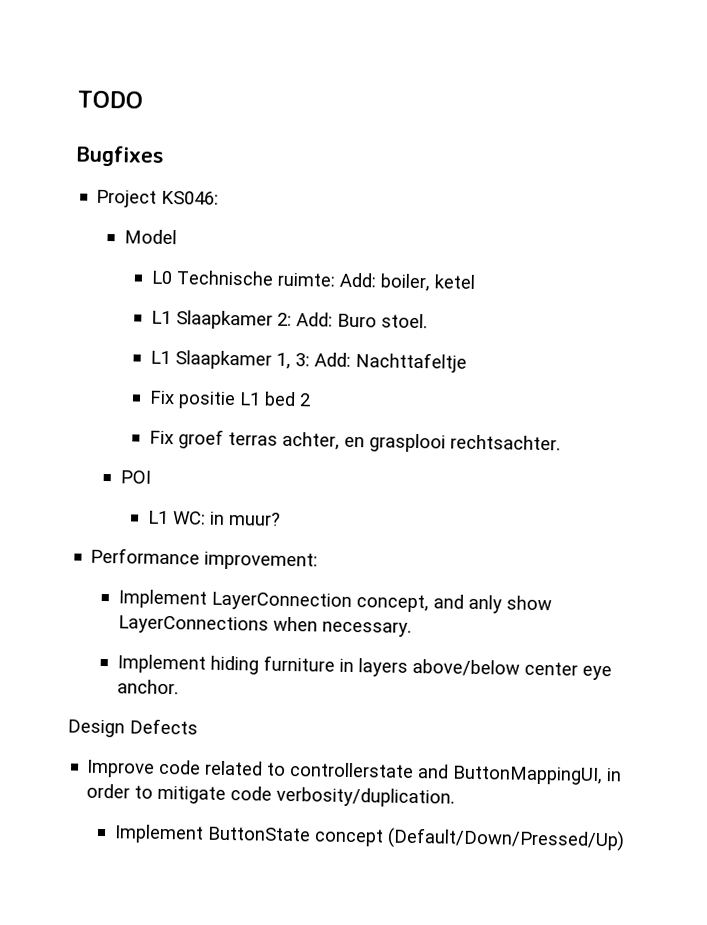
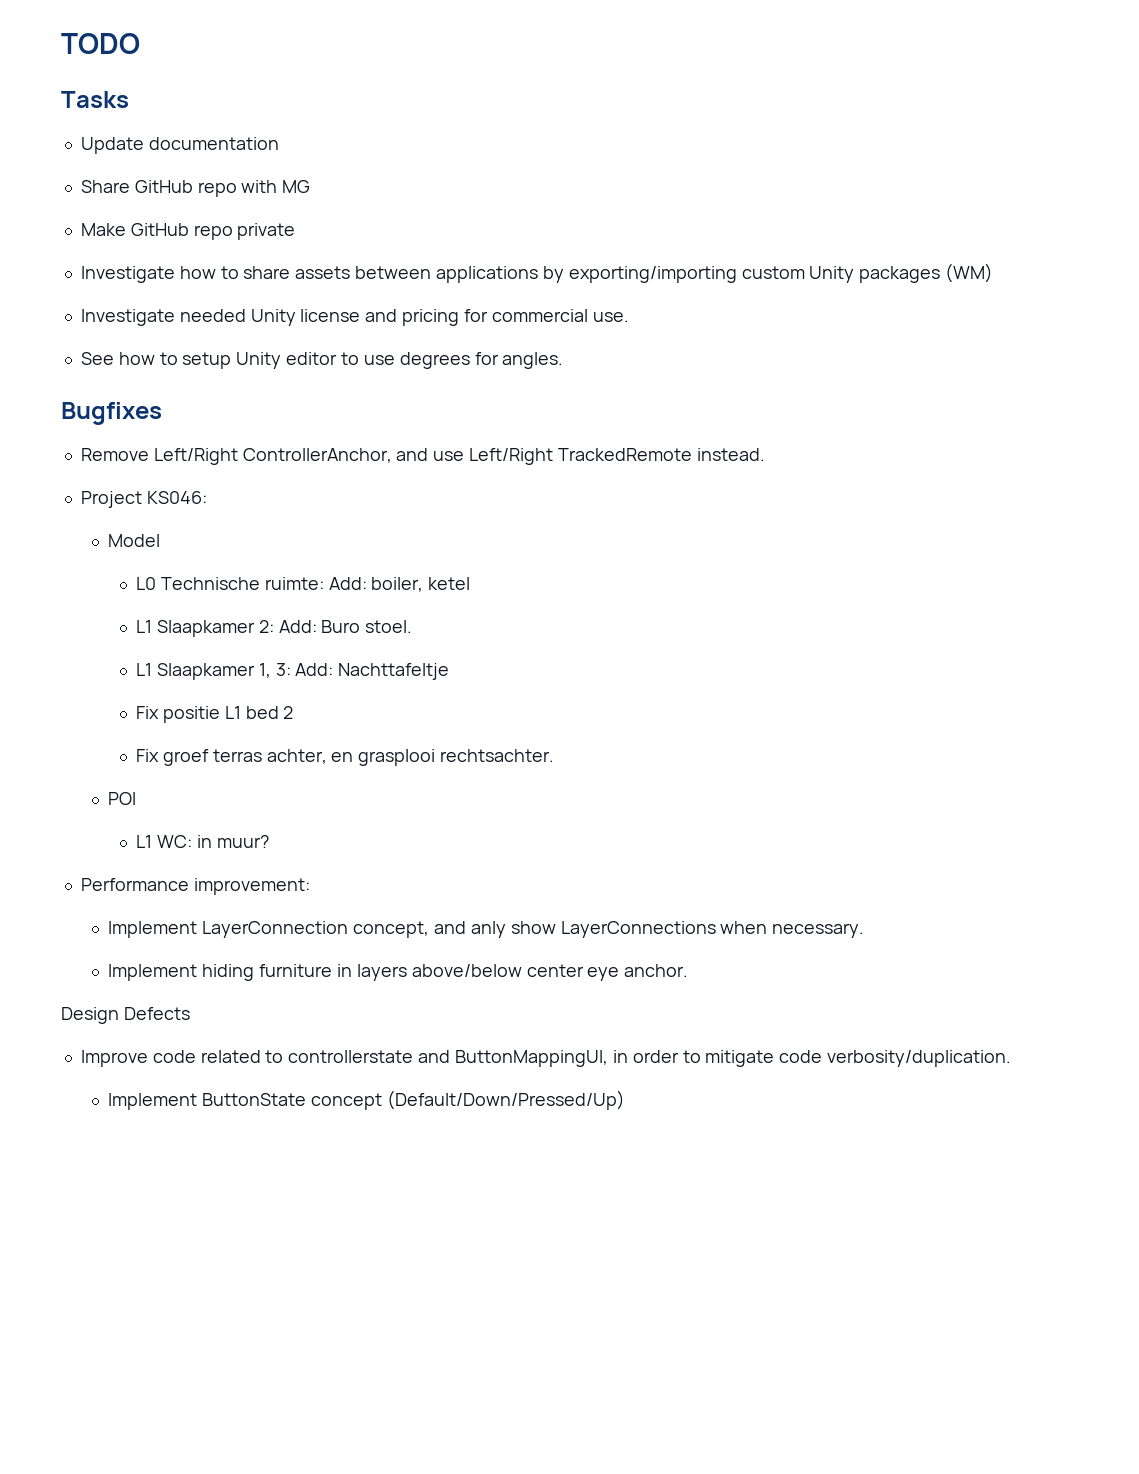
+ Tasks
+ Update documentation
+ Share GitHub repo with MG
+ Make GitHub repo private
+ Investigate how to share assets between applications by exporting/importing custom Unity packages (WM)
+ Investigate needed Unity license and pricing for commercial use.
+ See how to setup Unity editor to use degrees for angles.
  Bugfixes
+ Remove Left/Right ControllerAnchor, and use Left/Right TrackedRemote instead.

